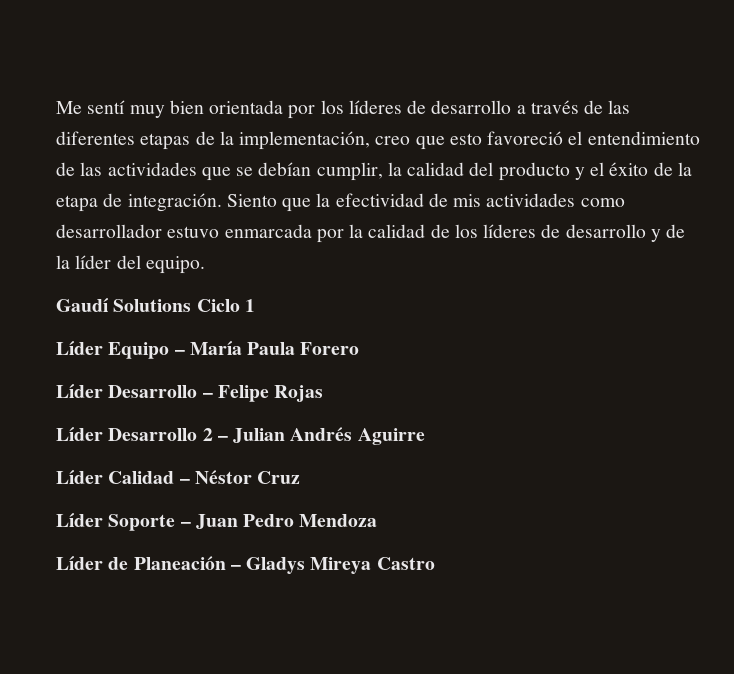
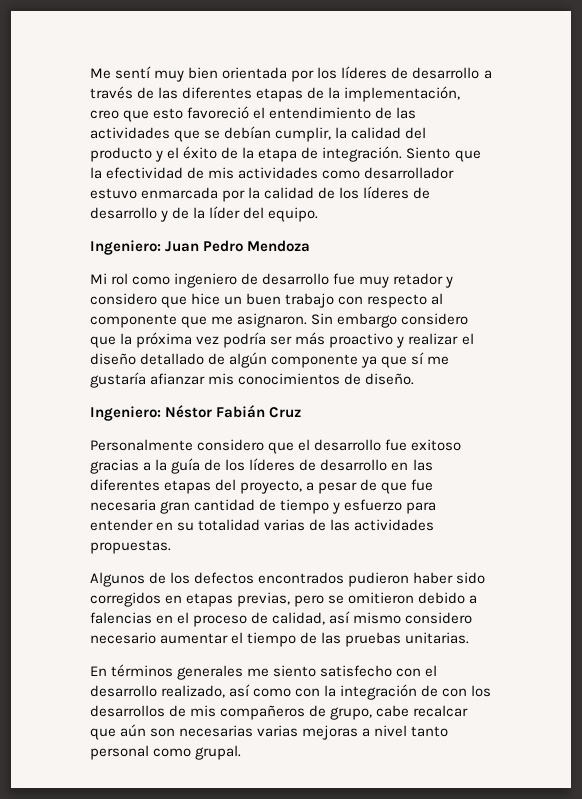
- Gaudí Solutions Ciclo 1
- Líder Equipo – María Paula Forero
- Líder Desarrollo – Felipe Rojas
- Líder Desarrollo 2 – Julian Andrés Aguirre
- Líder Calidad – Néstor Cruz
- Líder Soporte – Juan Pedro Mendoza
- Líder de Planeación – Gladys Mireya Castro
+ Ingeniero: Juan Pedro Mendoza
+ Mi rol como ingeniero de desarrollo fue muy retador y considero que hice un buen trabajo con respecto al componente que me asignaron. Sin embargo considero que la próxima vez podría ser más proactivo y realizar el diseño detallado de algún componente ya que sí me gustaría afianzar mis conocimientos de diseño.
+ Ingeniero: Néstor Fabián Cruz
+ Personalmente considero que el desarrollo fue exitoso gracias a la guía de los líderes de desarrollo en las diferentes etapas del proyecto, a pesar de que fue necesaria gran cantidad de tiempo y esfuerzo para entender en su totalidad varias de las actividades propuestas.
+ Algunos de los defectos encontrados pudieron haber sido corregidos en etapas previas, pero se omitieron debido a falencias en el proceso de calidad, así mismo considero necesario aumentar el tiempo de las pruebas unitarias.
+ En términos generales me siento satisfecho con el desarrollo realizado, así como con la integración de con los desarrollos de mis compañeros de grupo, cabe recalcar que aún son necesarias varias mejoras a nivel tanto personal como grupal.

